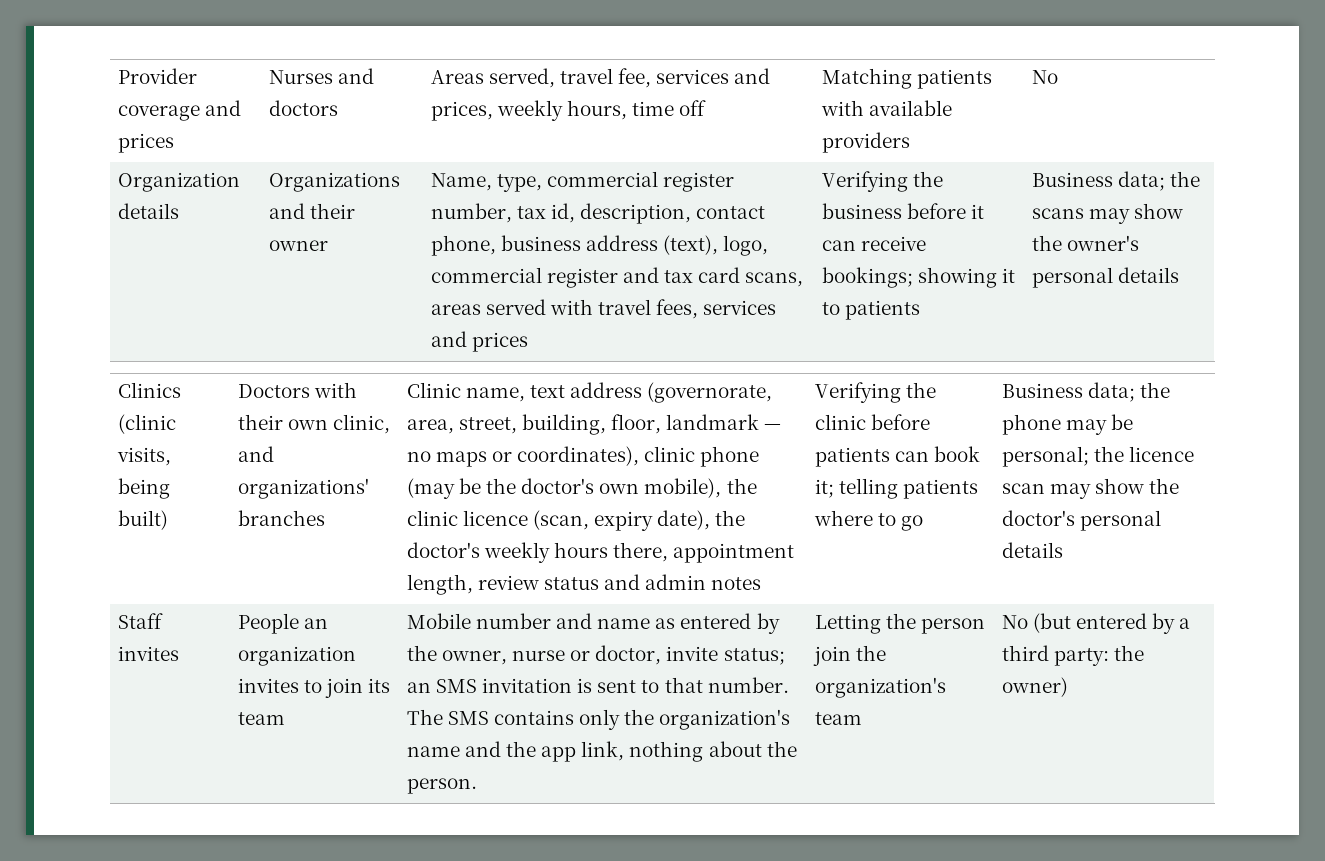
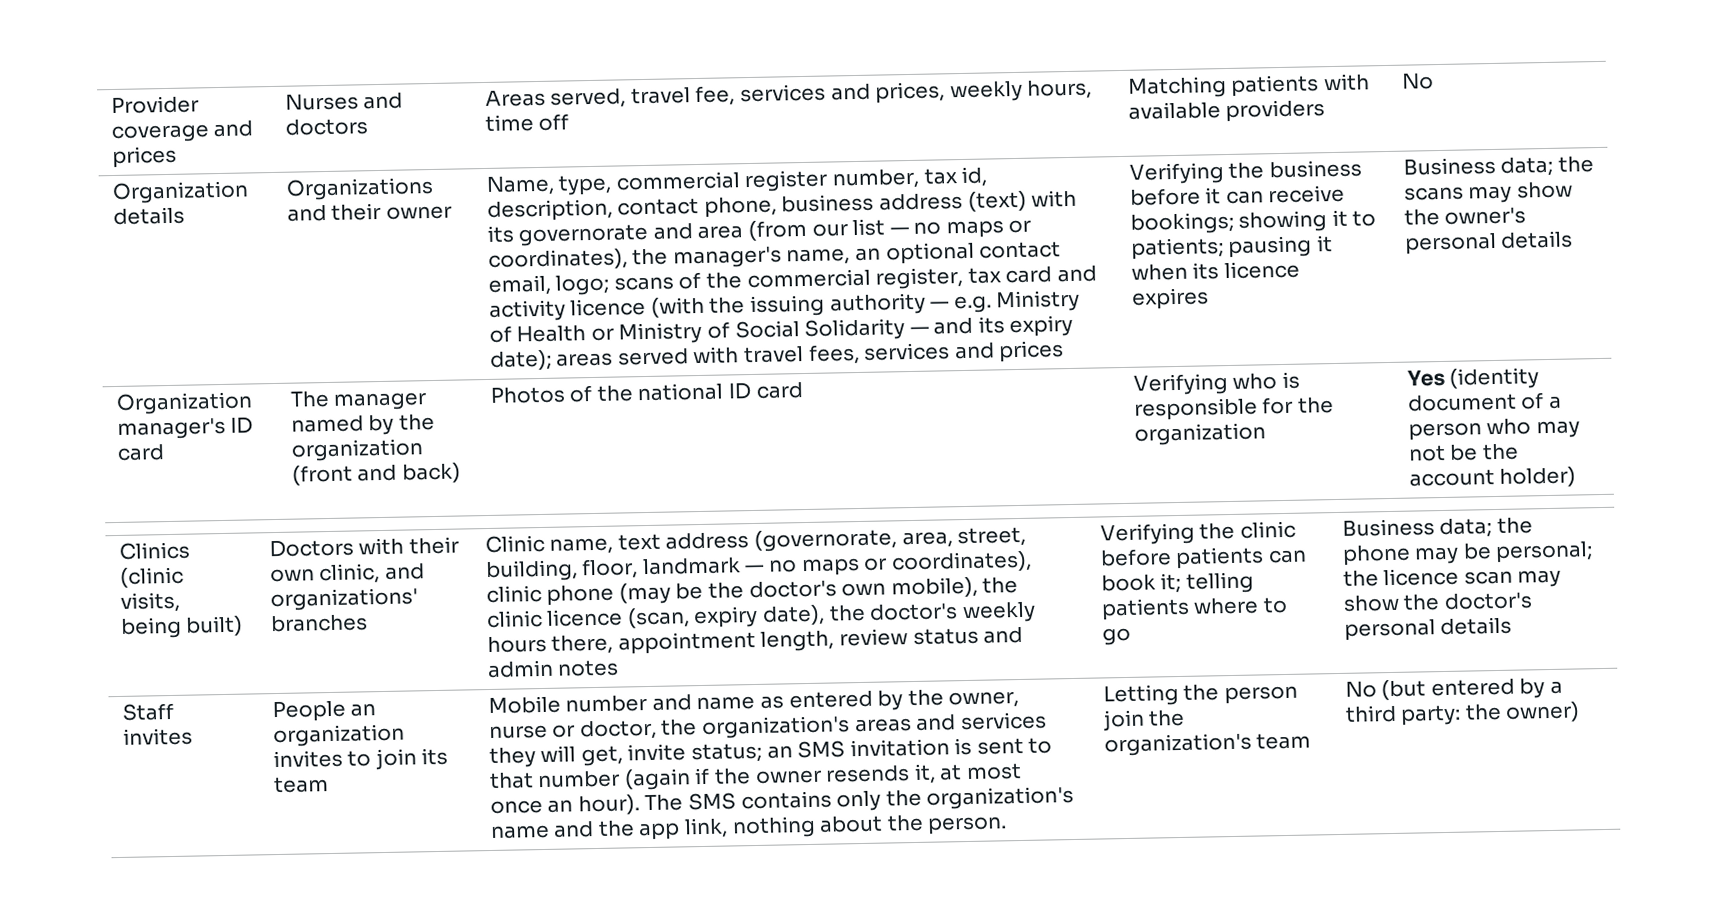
- Name, type, commercial register number, tax id, description, contact phone, business address (text), logo, commercial register and tax card scans, areas served with travel fees, services and prices
+ Name, type, commercial register number, tax id, description, contact phone, business address (text) with its governorate and area (from our list — no maps or coordinates), the manager's name, an optional contact email, logo; scans of the commercial register, tax card and activity licence (with the issuing authority — e.g. Ministry of Health or Ministry of Social Solidarity — and its expiry date); areas served with travel fees, services and prices
- Verifying the business before it can receive bookings; showing it to patients
+ Verifying the business before it can receive bookings; showing it to patients; pausing it when its licence expires
+ Organization manager's ID card | The manager named by the organization (front and back) | Photos of the national ID card | Verifying who is responsible for the organization | Yes (identity document of a person who may not be the account holder)
- Mobile number and name as entered by the owner, nurse or doctor, invite status; an SMS invitation is sent to that number.
+ Mobile number and name as entered by the owner, nurse or doctor, the organization's areas and services they will get, invite status; an SMS invitation is sent to that number (again if the owner resends it, at most once an hour).

